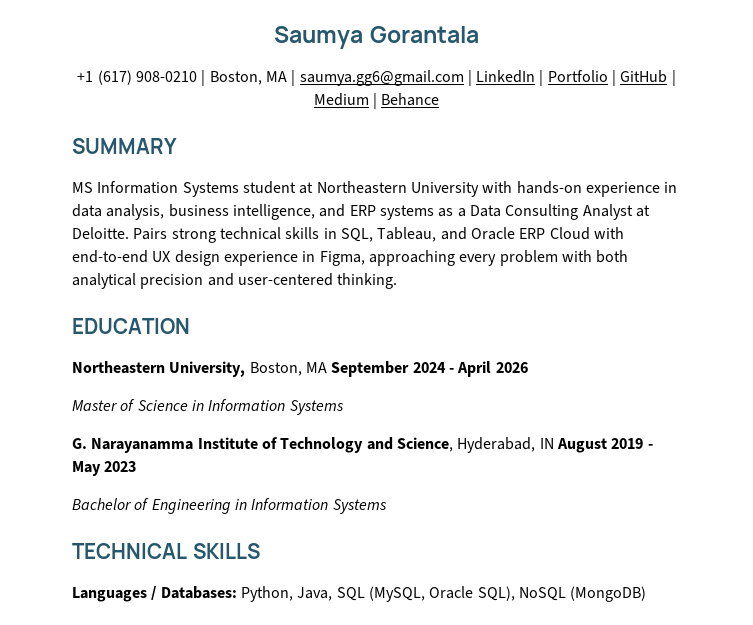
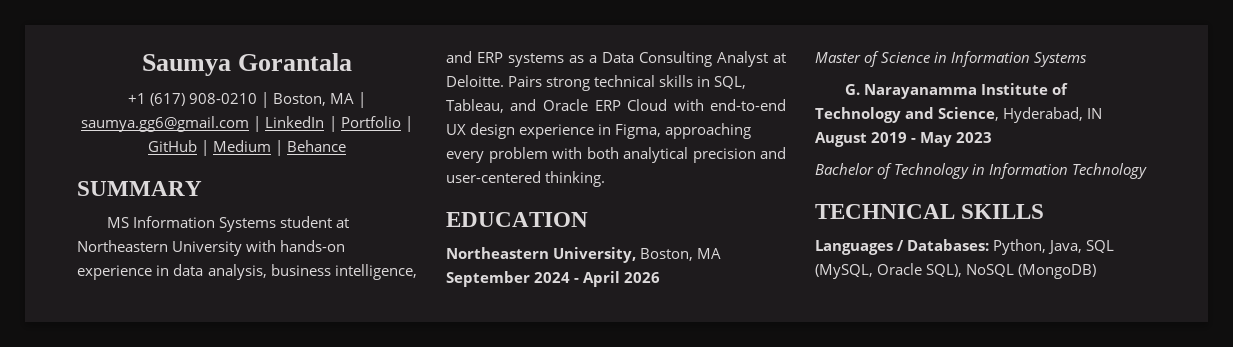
- Bachelor of Engineering in Information Systems
+ Bachelor of Technology in Information Technology

